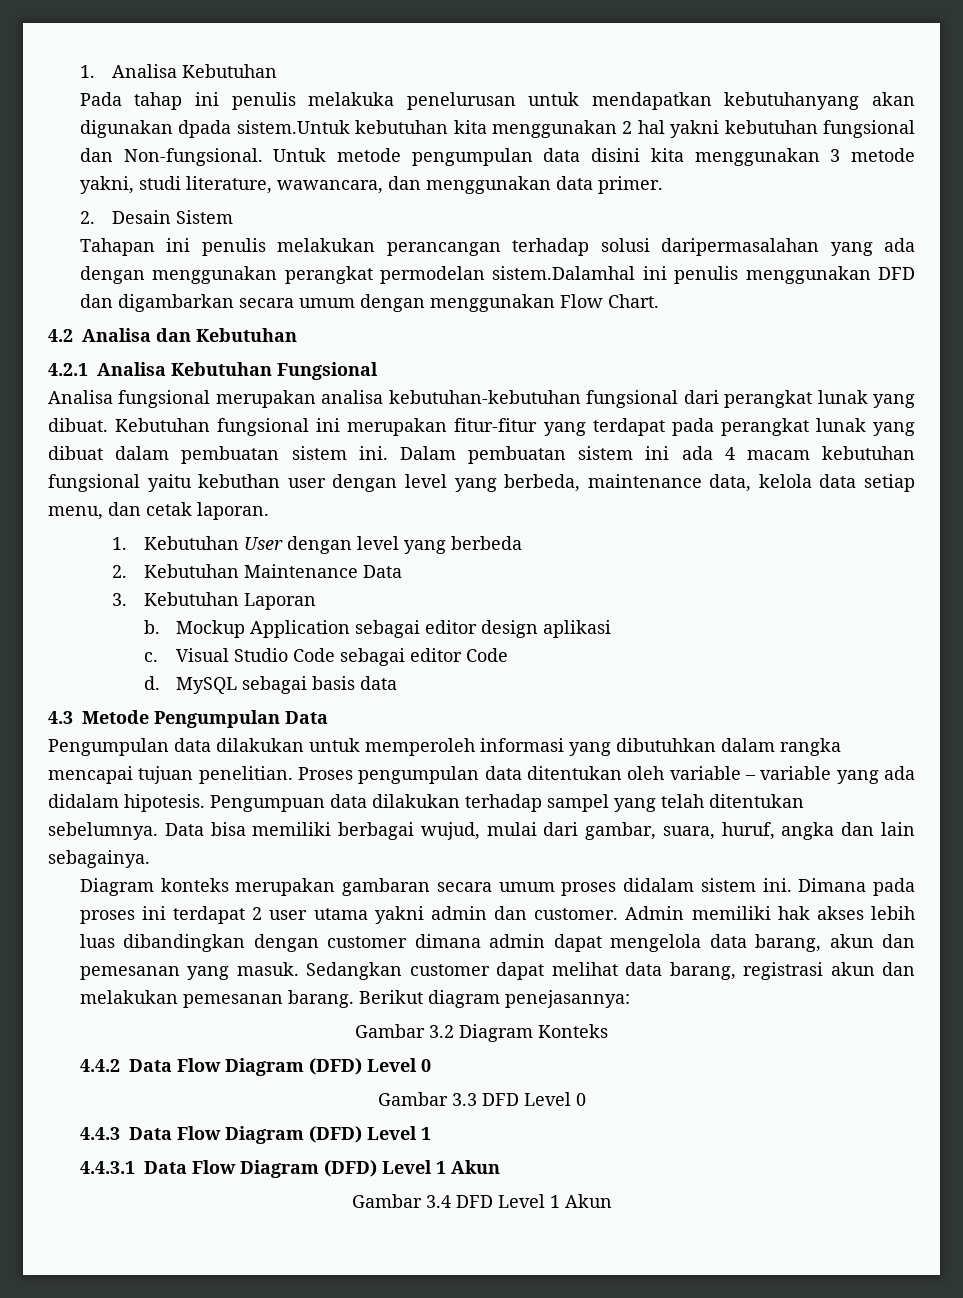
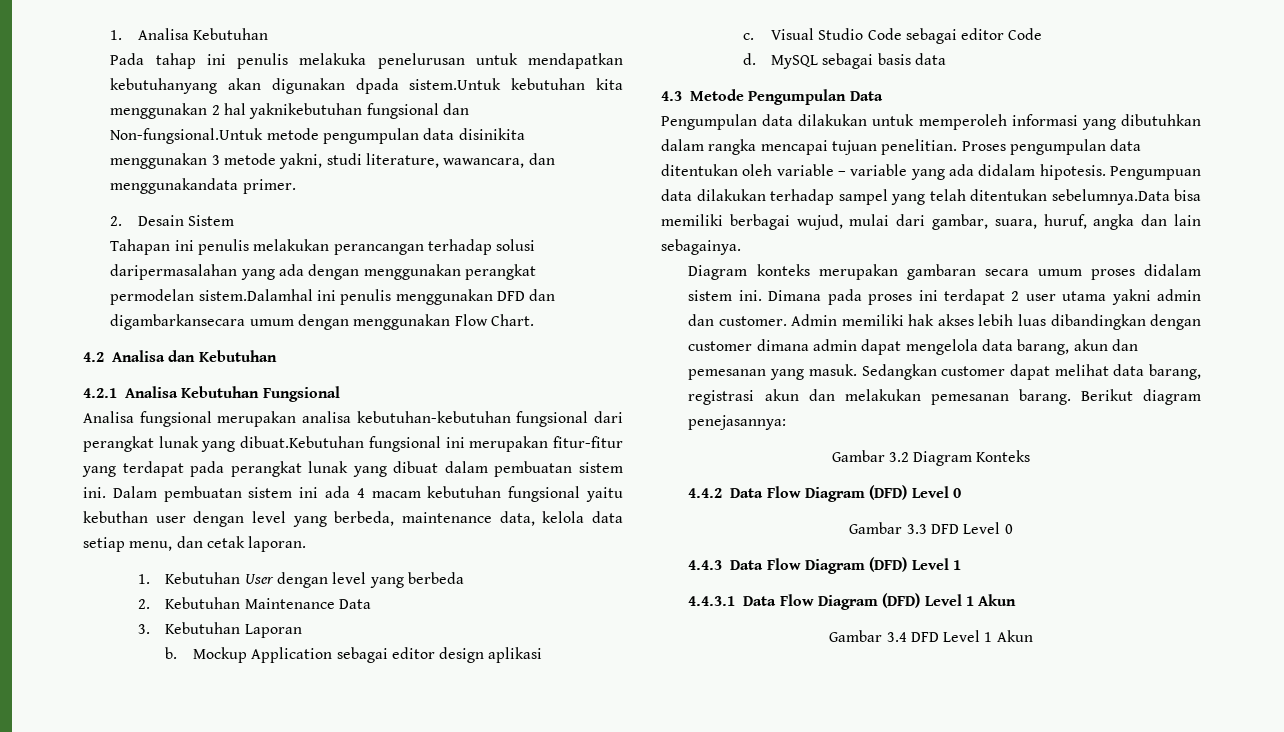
- Pada tahap ini penulis melakuka penelurusan untuk mendapatkan kebutuhanyang akan digunakan dpada sistem.Untuk kebutuhan kita menggunakan 2 hal yakni kebutuhan fungsional dan Non-fungsional. Untuk metode pengumpulan data disini kita menggunakan 3 metode yakni, studi literature, wawancara, dan menggunakan data primer.
+ Pada tahap ini penulis melakuka penelurusan untuk mendapatkan kebutuhanyang akan digunakan dpada sistem.Untuk kebutuhan kita menggunakan 2 hal yaknikebutuhan fungsional dan Non-fungsional.Untuk metode pengumpulan data disinikita menggunakan 3 metode yakni, studi literature, wawancara, dan menggunakandata primer.
- Tahapan ini penulis melakukan perancangan terhadap solusi daripermasalahan yang ada dengan menggunakan perangkat permodelan sistem.Dalamhal ini penulis menggunakan DFD dan digambarkan secara umum dengan menggunakan Flow Chart.
+ Tahapan ini penulis melakukan perancangan terhadap solusi daripermasalahan yang ada dengan menggunakan perangkat permodelan sistem.Dalamhal ini penulis menggunakan DFD dan digambarkansecara umum dengan menggunakan Flow Chart.
- Analisa fungsional merupakan analisa kebutuhan-kebutuhan fungsional dari perangkat lunak yang dibuat. Kebutuhan fungsional ini merupakan fitur-fitur yang terdapat pada perangkat lunak yang dibuat dalam pembuatan sistem ini.
+ Analisa fungsional merupakan analisa kebutuhan-kebutuhan fungsional dari perangkat lunak yang dibuat.Kebutuhan fungsional ini merupakan fitur-fitur yang terdapat pada perangkat lunak yang dibuat dalam pembuatan sistem ini.
- Pengumpuan data dilakukan terhadap sampel yang telah ditentukan sebelumnya. Data bisa memiliki berbagai wujud, mulai dari gambar, suara, huruf, angka dan lain sebagainya.
+ Pengumpuan data dilakukan terhadap sampel yang telah ditentukan sebelumnya.Data bisa memiliki berbagai wujud, mulai dari gambar, suara, huruf, angka dan lain sebagainya.

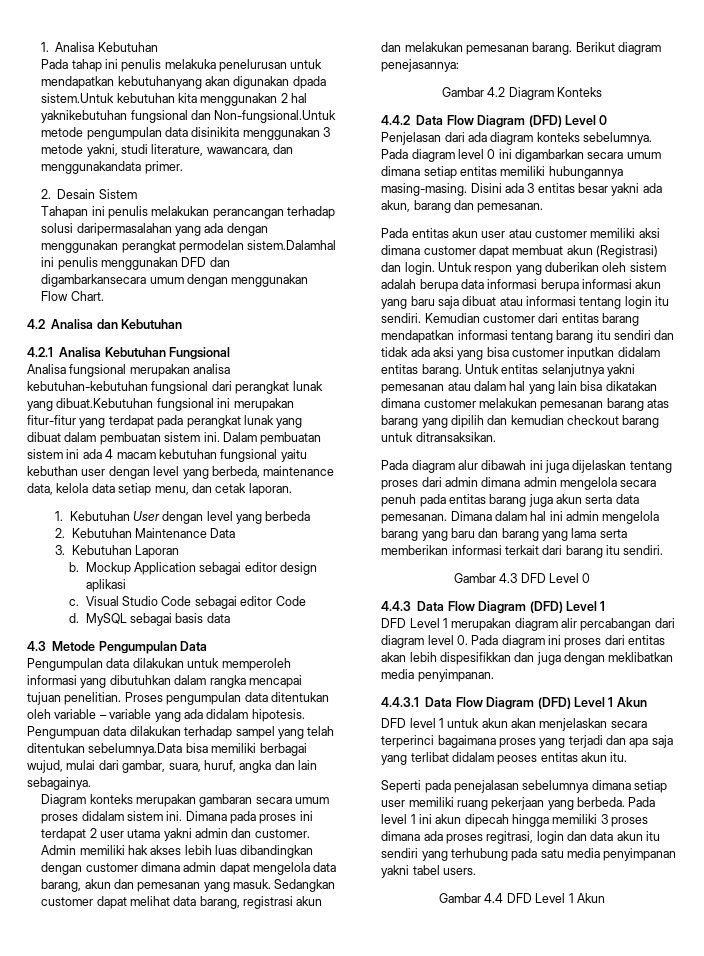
- Gambar 3.2 Diagram Konteks
+ Gambar 4.2 Diagram Konteks
- Gambar 3.3 DFD Level 0
+ Penjelasan dari ada diagram konteks sebelumnya. Pada diagram level 0 ini digambarkan secara umum dimana setiap entitas memiliki hubungannya masing-masing. Disini ada 3 entitas besar yakni ada akun, barang dan pemesanan.
+ Pada entitas akun user atau customer memiliki aksi dimana customer dapat membuat akun (Registrasi) dan login. Untuk respon yang duberikan oleh sistem adalah berupa data informasi berupa informasi akun yang baru saja dibuat atau informasi tentang login itu sendiri. Kemudian customer dari entitas barang mendapatkan informasi tentang barang itu sendiri dan tidak ada aksi yang bisa customer inputkan didalam entitas barang. Untuk entitas selanjutnya yakni pemesanan atau dalam hal yang lain bisa dikatakan dimana customer melakukan pemesanan barang atas barang yang dipilih dan kemudian checkout barang untuk ditransaksikan.
+ Pada diagram alur dibawah ini juga dijelaskan tentang proses dari admin dimana admin mengelola secara penuh pada entitas barang juga akun serta data pemesanan. Dimana dalam hal ini admin mengelola barang yang baru dan barang yang lama serta memberikan informasi terkait dari barang itu sendiri.
+ Gambar 4.3 DFD Level 0
+ DFD Level 1 merupakan diagram alir percabangan dari diagram level 0. Pada diagram ini proses dari entitas akan lebih dispesifikkan dan juga dengan meklibatkan media penyimpanan.
- Gambar 3.4 DFD Level 1 Akun
+ DFD level 1 untuk akun akan menjelaskan secara terperinci bagaimana proses yang terjadi dan apa saja yang terlibat didalam peoses entitas akun itu.
+ Seperti pada penejalasan sebelumnya dimana setiap user memiliki ruang pekerjaan yang berbeda. Pada level 1 ini akun dipecah hingga memiliki 3 proses dimana ada proses regitrasi, login dan data akun itu sendiri yang terhubung pada satu media penyimpanan yakni tabel users.
+ Gambar 4.4 DFD Level 1 Akun

